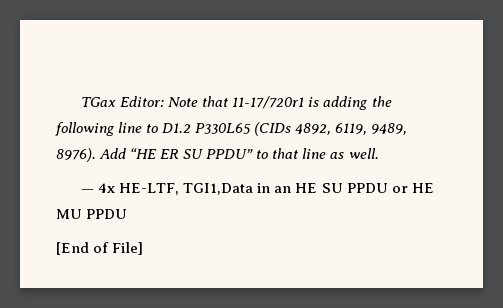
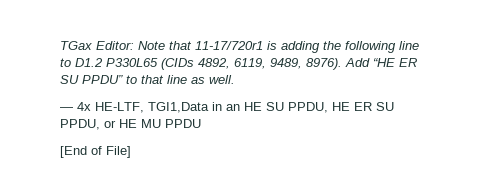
- — 4x HE-LTF, TGI1,Data in an HE SU PPDU or HE MU PPDU
+ — 4x HE-LTF, TGI1,Data in an HE SU PPDU, HE ER SU PPDU, or HE MU PPDU

